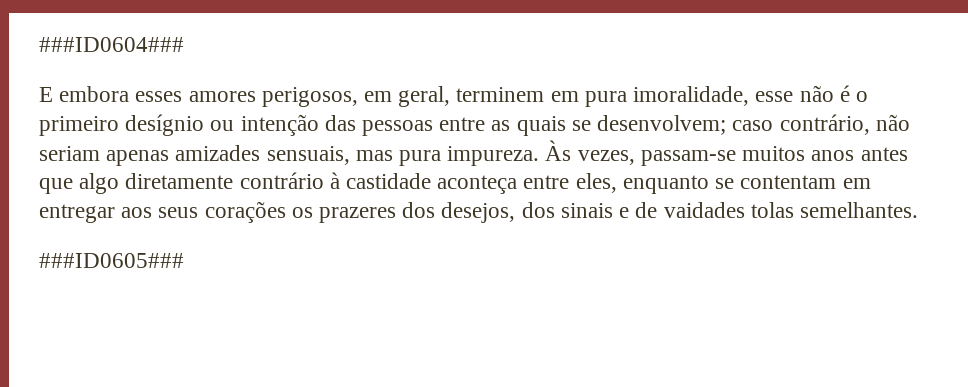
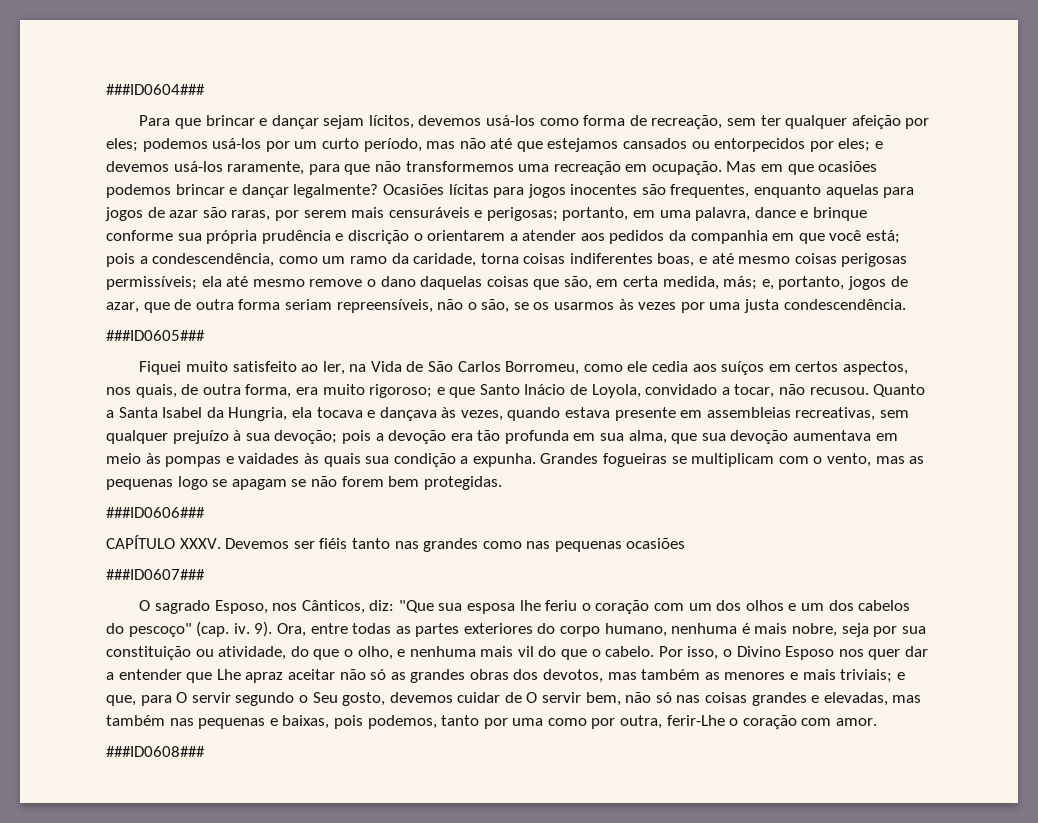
- E embora esses amores perigosos, em geral, terminem em pura imoralidade, esse não é o primeiro desígnio ou intenção das pessoas entre as quais se desenvolvem; caso contrário, não seriam apenas amizades sensuais, mas pura impureza. Às vezes, passam-se muitos anos antes que algo diretamente contrário à castidade aconteça entre eles, enquanto se contentam em entregar aos seus corações os prazeres dos desejos, dos sinais e de vaidades tolas semelhantes.
+ Para que brincar e dançar sejam lícitos, devemos usá-los como forma de recreação, sem ter qualquer afeição por eles; podemos usá-los por um curto período, mas não até que estejamos cansados ou entorpecidos por eles; e devemos usá-los raramente, para que não transformemos uma recreação em ocupação. Mas em que ocasiões podemos brincar e dançar legalmente? Ocasiões lícitas para jogos inocentes são frequentes, enquanto aquelas para jogos de azar são raras, por serem mais censuráveis e perigosas; portanto, em uma palavra, dance e brinque conforme sua própria prudência e discrição o orientarem a atender aos pedidos da companhia em que você está; pois a condescendência, como um ramo da caridade, torna coisas indiferentes boas, e até mesmo coisas perigosas permissíveis; ela até mesmo remove o dano daquelas coisas que são, em certa medida, más; e, portanto, jogos de azar, que de outra forma seriam repreensíveis, não o são, se os usarmos às vezes por uma justa condescendência.
  ###ID0605###
+ Fiquei muito satisfeito ao ler, na Vida de São Carlos Borromeu, como ele cedia aos suíços em certos aspectos, nos quais, de outra forma, era muito rigoroso; e que Santo Inácio de Loyola, convidado a tocar, não recusou. Quanto a Santa Isabel da Hungria, ela tocava e dançava às vezes, quando estava presente em assembleias recreativas, sem qualquer prejuízo à sua devoção; pois a devoção era tão profunda em sua alma, que sua devoção aumentava em meio às pompas e vaidades às quais sua condição a expunha. Grandes fogueiras se multiplicam com o vento, mas as pequenas logo se apagam se não forem bem protegidas.
+ ###ID0606###
+ CAPÍTULO XXXV. Devemos ser fiéis tanto nas grandes como nas pequenas ocasiões
+ ###ID0607###
+ O sagrado Esposo, nos Cânticos, diz: "Que sua esposa lhe feriu o coração com um dos olhos e um dos cabelos do pescoço" (cap. iv. 9). Ora, entre todas as partes exteriores do corpo humano, nenhuma é mais nobre, seja por sua constituição ou atividade, do que o olho, e nenhuma mais vil do que o cabelo. Por isso, o Divino Esposo nos quer dar a entender que Lhe apraz aceitar não só as grandes obras dos devotos, mas também as menores e mais triviais; e que, para O servir segundo o Seu gosto, devemos cuidar de O servir bem, não só nas coisas grandes e elevadas, mas também nas pequenas e baixas, pois podemos, tanto por uma como por outra, ferir-Lhe o coração com amor.
+ ###ID0608###

